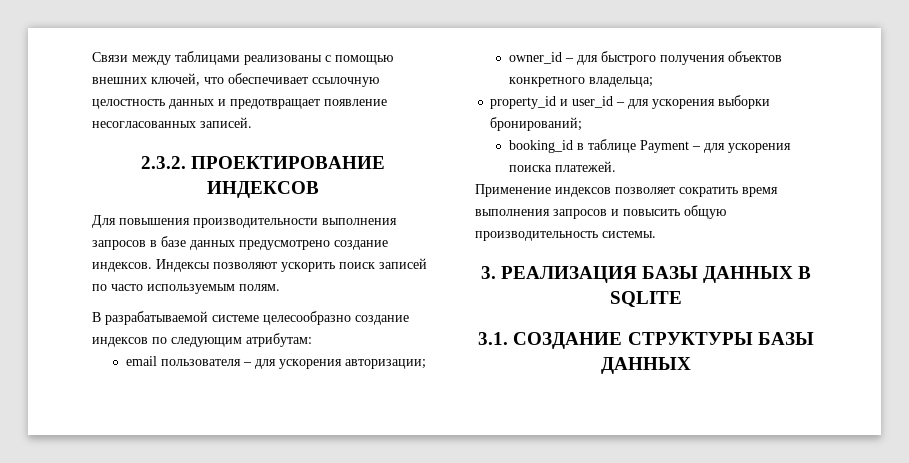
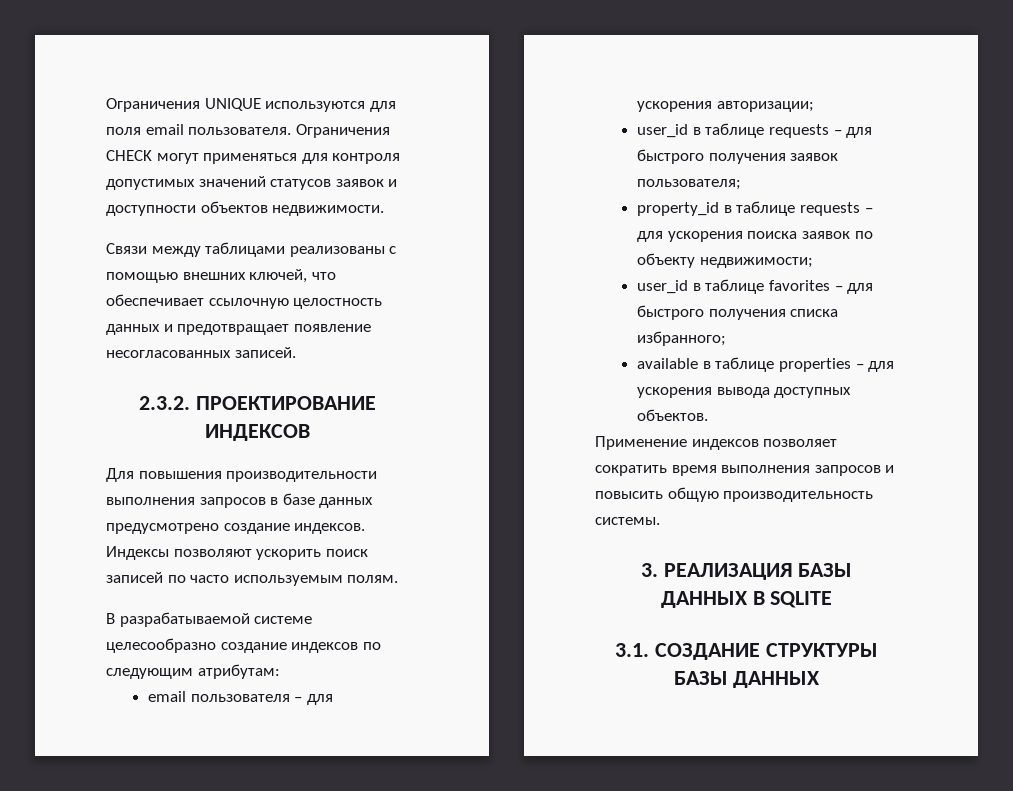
+ Ограничения UNIQUE используются для поля email пользователя. Ограничения CHECK могут применяться для контроля допустимых значений статусов заявок и доступности объектов недвижимости.
- owner_id – для быстрого получения объектов конкретного владельца;
- property_id и user_id – для ускорения выборки бронирований;
- booking_id в таблице Payment – для ускорения поиска платежей.
+ user_id в таблице requests – для быстрого получения заявок пользователя;
+ property_id в таблице requests – для ускорения поиска заявок по объекту недвижимости;
+ user_id в таблице favorites – для быстрого получения списка избранного;
+ available в таблице properties – для ускорения вывода доступных объектов.

